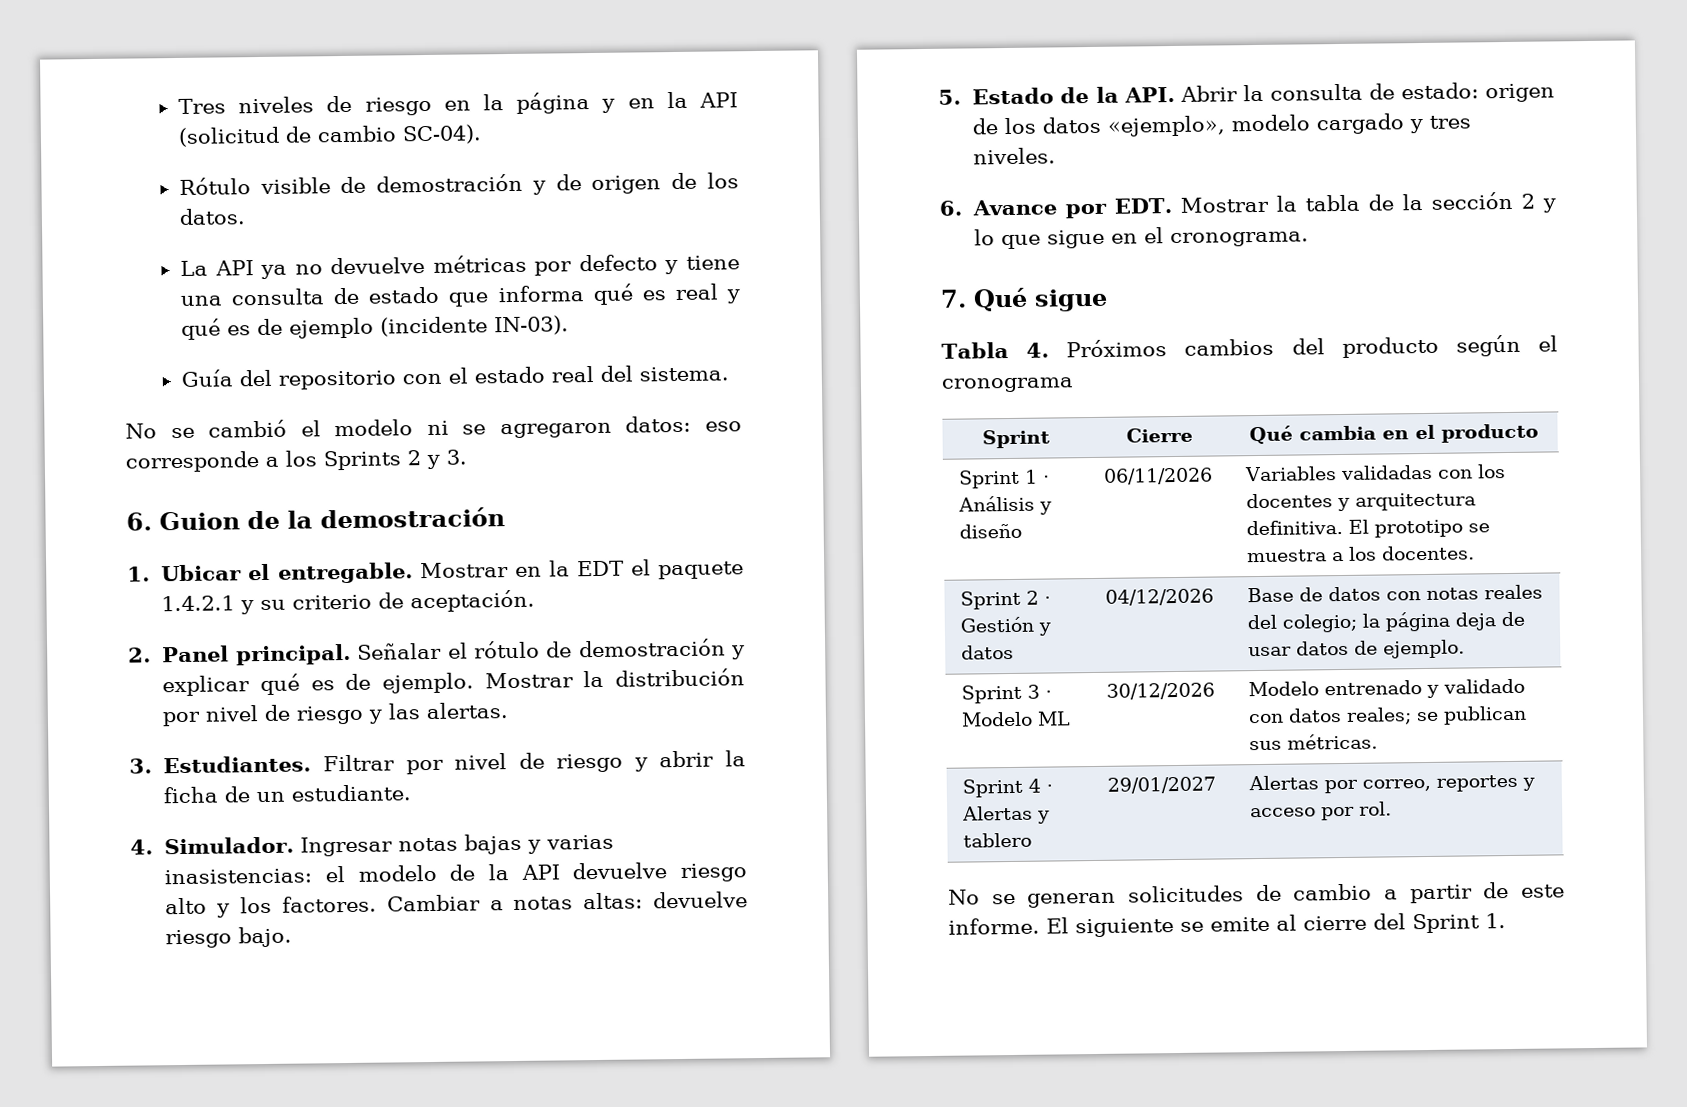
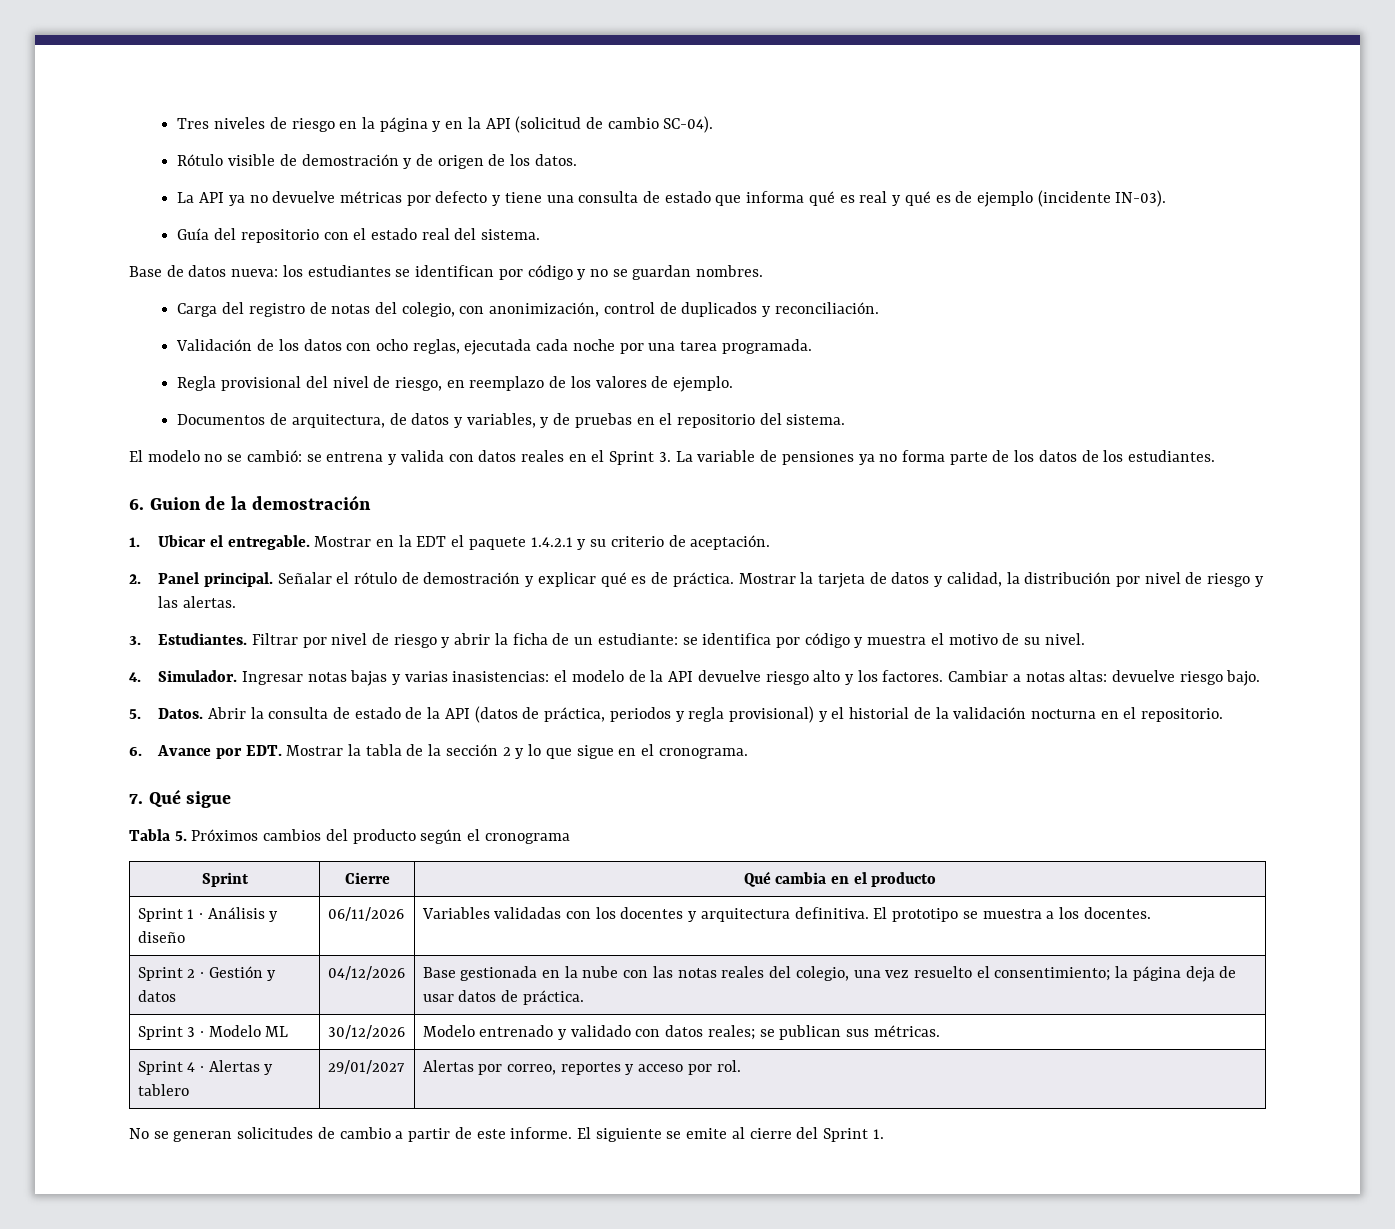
- No se cambió el modelo ni se agregaron datos: eso corresponde a los Sprints 2 y 3.
+ Base de datos nueva: los estudiantes se identifican por código y no se guardan nombres.
+ Carga del registro de notas del colegio, con anonimización, control de duplicados y reconciliación.
+ Validación de los datos con ocho reglas, ejecutada cada noche por una tarea programada.
+ Regla provisional del nivel de riesgo, en reemplazo de los valores de ejemplo.
+ Documentos de arquitectura, de datos y variables, y de pruebas en el repositorio del sistema.
+ El modelo no se cambió: se entrena y valida con datos reales en el Sprint 3. La variable de pensiones ya no forma parte de los datos de los estudiantes.
- Señalar el rótulo de demostración y explicar qué es de ejemplo. Mostrar la distribución por nivel de riesgo y las alertas.
+ Señalar el rótulo de demostración y explicar qué es de práctica. Mostrar la tarjeta de datos y calidad, la distribución por nivel de riesgo y las alertas.
- Filtrar por nivel de riesgo y abrir la ficha de un estudiante.
+ Filtrar por nivel de riesgo y abrir la ficha de un estudiante: se identifica por código y muestra el motivo de su nivel.
- 5. Estado de la API. Abrir la consulta de estado: origen de los datos «ejemplo», modelo cargado y tres niveles.
+ 5. Datos. Abrir la consulta de estado de la API (datos de práctica, periodos y regla provisional) y el historial de la validación nocturna en el repositorio.
- Tabla 4. Próximos cambios del producto según el cronograma
+ Tabla 5. Próximos cambios del producto según el cronograma
- Sprint 2 · Gestión y datos | 04/12/2026 | Base de datos con notas reales del colegio; la página deja de usar datos de ejemplo.
+ Sprint 2 · Gestión y datos | 04/12/2026 | Base gestionada en la nube con las notas reales del colegio, una vez resuelto el consentimiento; la página deja de usar datos de práctica.

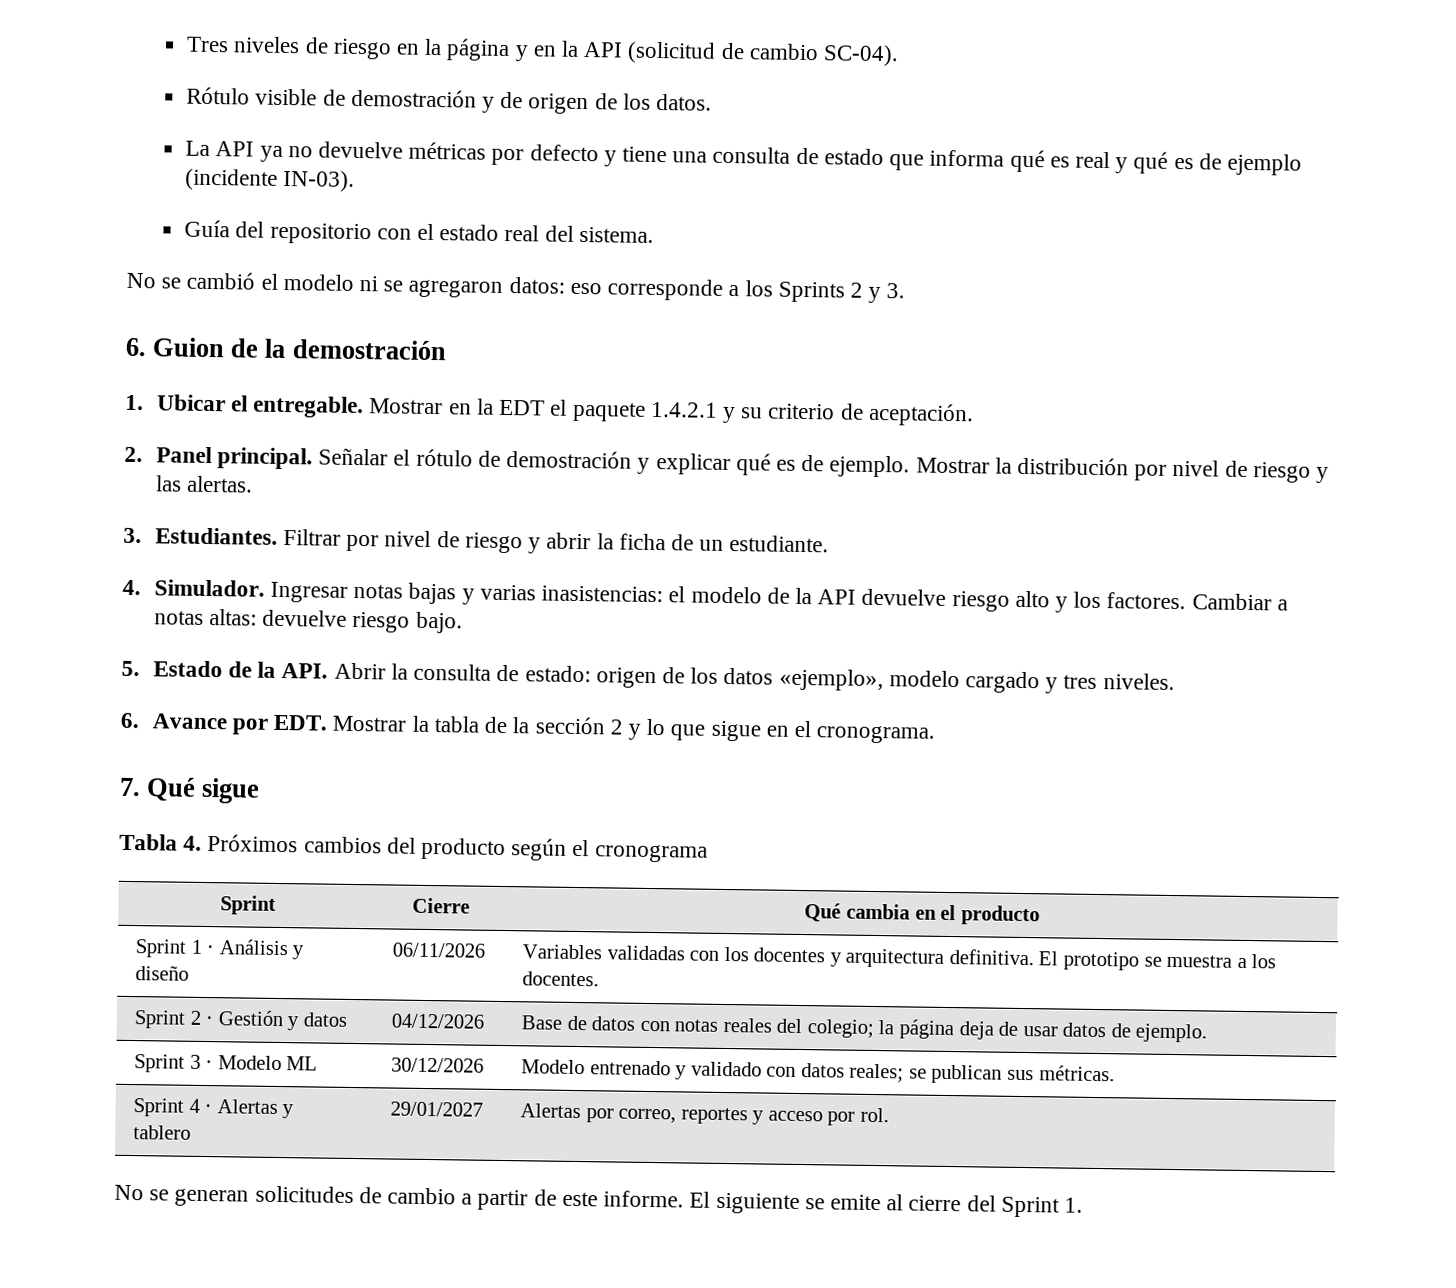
- Base de datos nueva: los estudiantes se identifican por código y no se guardan nombres.
- Carga del registro de notas del colegio, con anonimización, control de duplicados y reconciliación.
- Validación de los datos con ocho reglas, ejecutada cada noche por una tarea programada.
- Regla provisional del nivel de riesgo, en reemplazo de los valores de ejemplo.
- Documentos de arquitectura, de datos y variables, y de pruebas en el repositorio del sistema.
- El modelo no se cambió: se entrena y valida con datos reales en el Sprint 3. La variable de pensiones ya no forma parte de los datos de los estudiantes.
+ No se cambió el modelo ni se agregaron datos: eso corresponde a los Sprints 2 y 3.
- Señalar el rótulo de demostración y explicar qué es de práctica. Mostrar la tarjeta de datos y calidad, la distribución por nivel de riesgo y las alertas.
+ Señalar el rótulo de demostración y explicar qué es de ejemplo. Mostrar la distribución por nivel de riesgo y las alertas.
- Filtrar por nivel de riesgo y abrir la ficha de un estudiante: se identifica por código y muestra el motivo de su nivel.
+ Filtrar por nivel de riesgo y abrir la ficha de un estudiante.
- 5. Datos. Abrir la consulta de estado de la API (datos de práctica, periodos y regla provisional) y el historial de la validación nocturna en el repositorio.
+ 5. Estado de la API. Abrir la consulta de estado: origen de los datos «ejemplo», modelo cargado y tres niveles.
- Tabla 5. Próximos cambios del producto según el cronograma
+ Tabla 4. Próximos cambios del producto según el cronograma
- Sprint 2 · Gestión y datos | 04/12/2026 | Base gestionada en la nube con las notas reales del colegio, una vez resuelto el consentimiento; la página deja de usar datos de práctica.
+ Sprint 2 · Gestión y datos | 04/12/2026 | Base de datos con notas reales del colegio; la página deja de usar datos de ejemplo.

